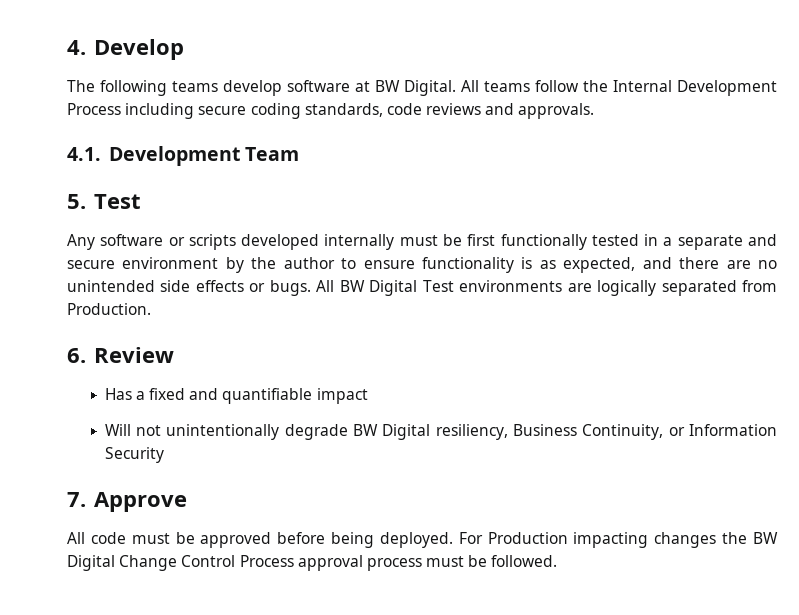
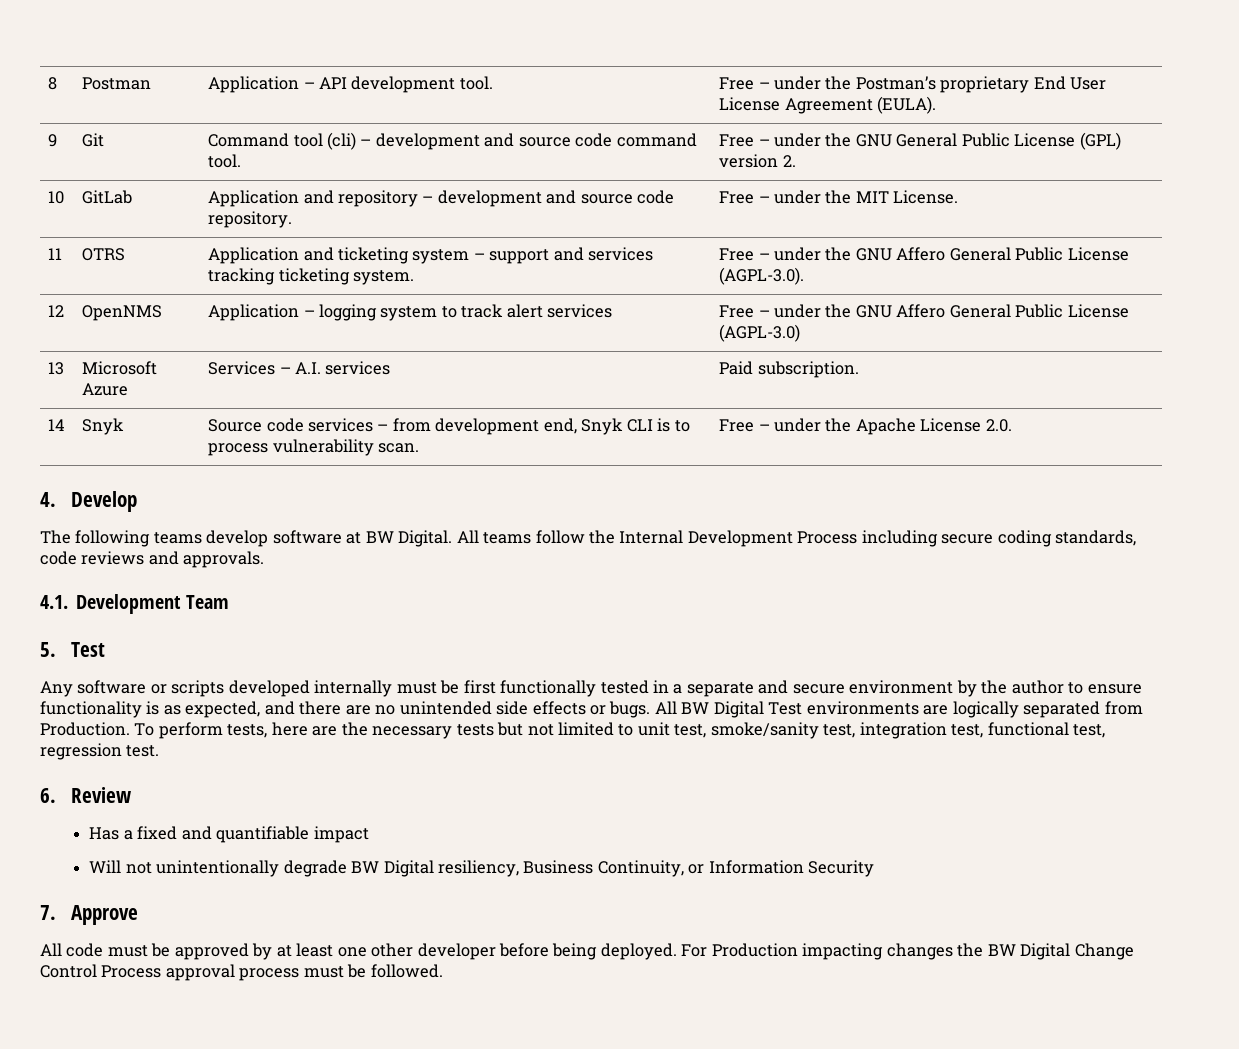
+ 8 | Postman | Application – API development tool. | Free – under the Postman’s proprietary End User License Agreement (EULA).
+ 9 | Git | Command tool (cli) – development and source code command tool. | Free – under the GNU General Public License (GPL) version 2.
+ 10 | GitLab | Application and repository – development and source code repository. | Free – under the MIT License.
+ 11 | OTRS | Application and ticketing system – support and services tracking ticketing system. | Free – under the GNU Affero General Public License (AGPL-3.0).
+ 12 | OpenNMS | Application – logging system to track alert services | Free – under the GNU Affero General Public License (AGPL-3.0)
+ 13 | Microsoft Azure | Services – A.I. services | Paid subscription.
+ 14 | Snyk | Source code services – from development end, Snyk CLI is to process vulnerability scan. | Free – under the Apache License 2.0.
+ To perform tests, here are the necessary tests but not limited to unit test, smoke/sanity test, integration test, functional test, regression test.
- All code must be approved before being deployed.
+ All code must be approved by at least one other developer before being deployed.

